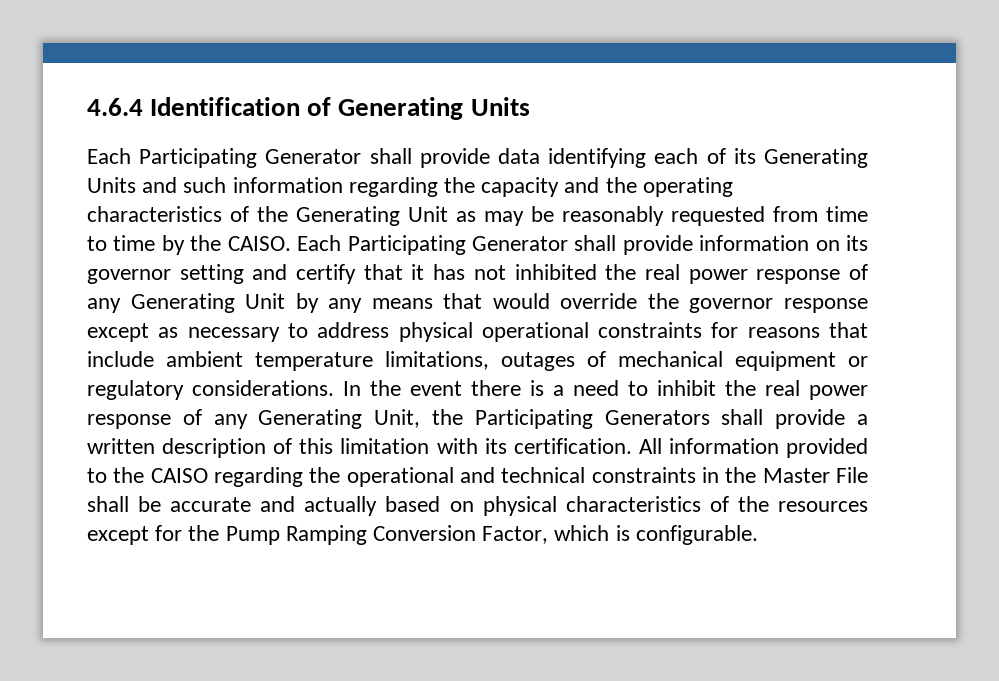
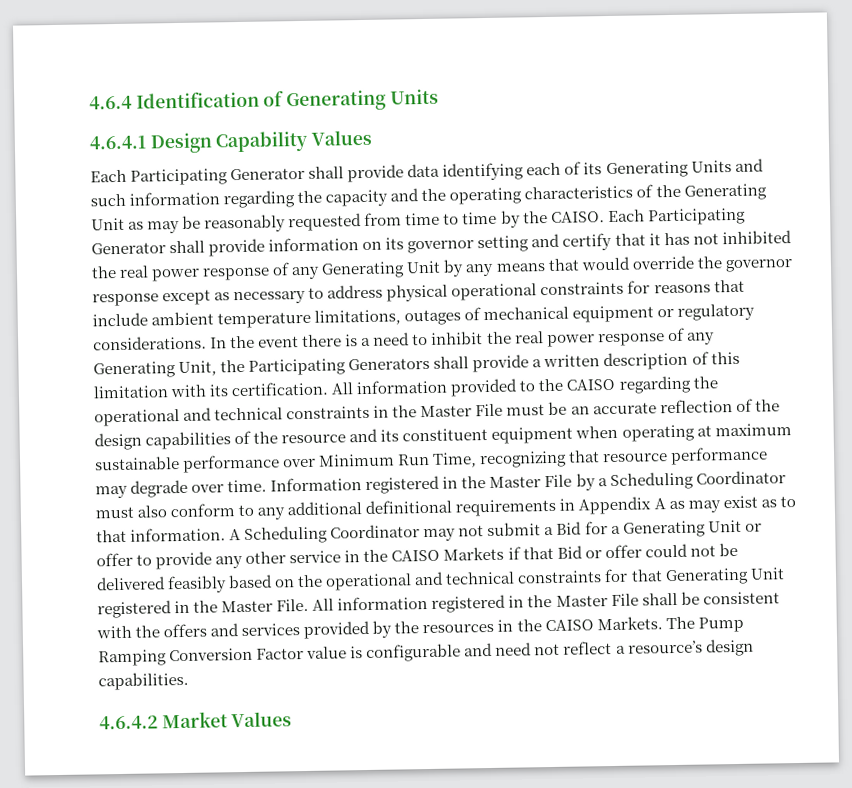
+ 4.6.4.1 Design Capability Values
- All information provided to the CAISO regarding the operational and technical constraints in the Master File shall be accurate and actually based on physical characteristics of the resources except for the Pump Ramping Conversion Factor, which is configurable.
+ All information provided to the CAISO regarding the operational and technical constraints in the Master File must be an accurate reflection of the design capabilities of the resource and its constituent equipment when operating at maximum sustainable performance over Minimum Run Time, recognizing that resource performance may degrade over time. Information registered in the Master File by a Scheduling Coordinator must also conform to any additional definitional requirements in Appendix A as may exist as to that information. A Scheduling Coordinator may not submit a Bid for a Generating Unit or offer to provide any other service in the CAISO Markets if that Bid or offer could not be delivered feasibly based on the operational and technical constraints for that Generating Unit registered in the Master File. All information registered in the Master File shall be consistent with the offers and services provided by the resources in the CAISO Markets. The Pump Ramping Conversion Factor value is configurable and need not reflect a resource’s design capabilities.
+ 4.6.4.2 Market Values

